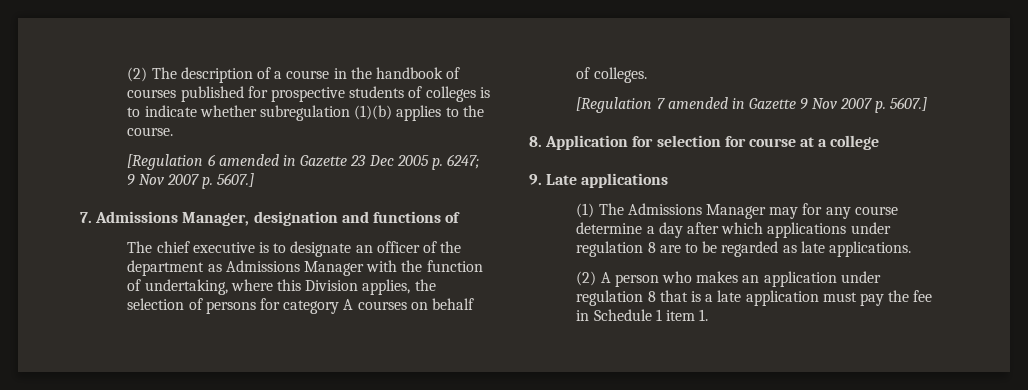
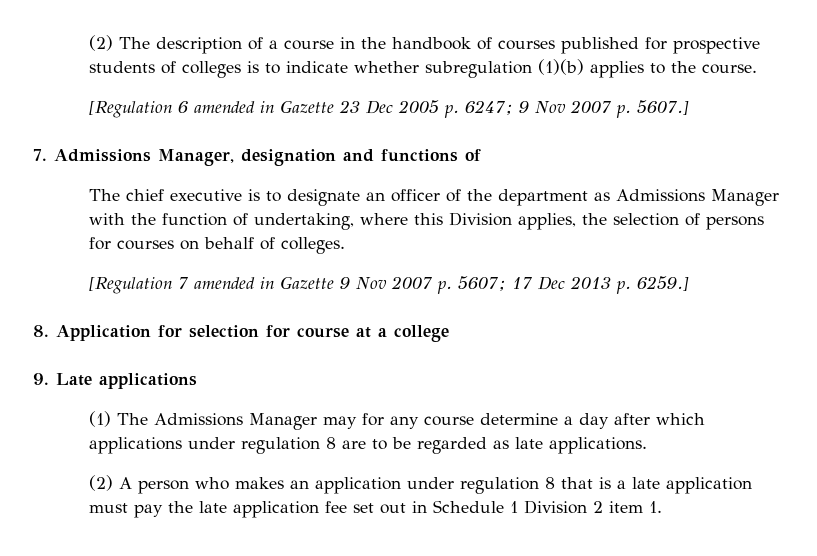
- The chief executive is to designate an officer of the department as Admissions Manager with the function of undertaking, where this Division applies, the selection of persons for category A courses on behalf of colleges.
+ The chief executive is to designate an officer of the department as Admissions Manager with the function of undertaking, where this Division applies, the selection of persons for courses on behalf of colleges.
- [Regulation 7 amended in Gazette 9 Nov 2007 p. 5607.]
+ [Regulation 7 amended in Gazette 9 Nov 2007 p. 5607; 17 Dec 2013 p. 6259.]
- (2) A person who makes an application under regulation 8 that is a late application must pay the fee in Schedule 1 item 1.
+ (2) A person who makes an application under regulation 8 that is a late application must pay the late application fee set out in Schedule 1 Division 2 item 1.

